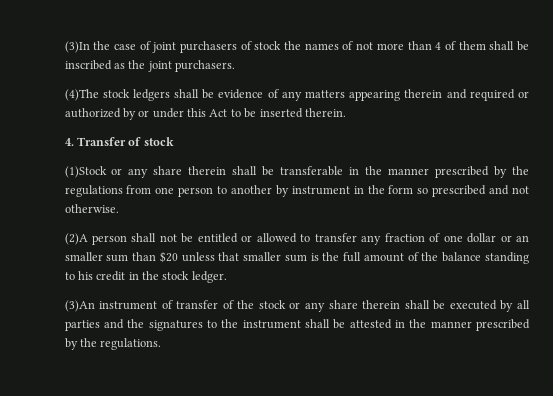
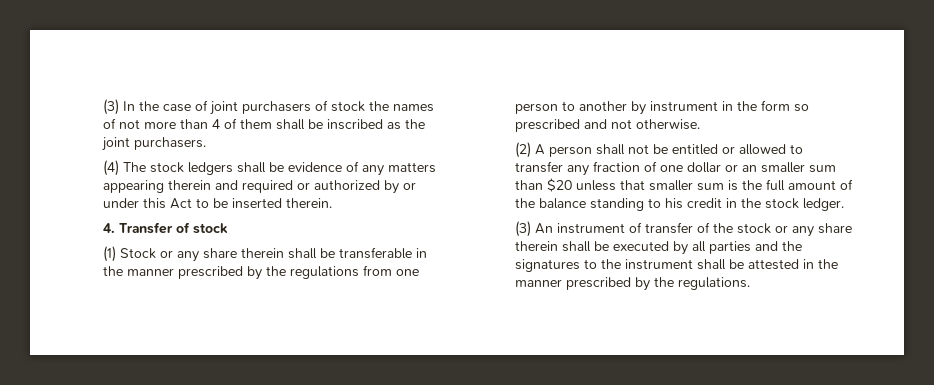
- (3)In the case of joint purchasers of stock the names of not more than 4 of them shall be inscribed as the joint purchasers.
+ (3) In the case of joint purchasers of stock the names of not more than 4 of them shall be inscribed as the joint purchasers.
- (4)The stock ledgers shall be evidence of any matters appearing therein and required or authorized by or under this Act to be inserted therein.
+ (4) The stock ledgers shall be evidence of any matters appearing therein and required or authorized by or under this Act to be inserted therein.
- (1)Stock or any share therein shall be transferable in the manner prescribed by the regulations from one person to another by instrument in the form so prescribed and not otherwise.
+ (1) Stock or any share therein shall be transferable in the manner prescribed by the regulations from one person to another by instrument in the form so prescribed and not otherwise.
- (2)A person shall not be entitled or allowed to transfer any fraction of one dollar or an smaller sum than $20 unless that smaller sum is the full amount of the balance standing to his credit in the stock ledger.
+ (2) A person shall not be entitled or allowed to transfer any fraction of one dollar or an smaller sum than $20 unless that smaller sum is the full amount of the balance standing to his credit in the stock ledger.
- (3)An instrument of transfer of the stock or any share therein shall be executed by all parties and the signatures to the instrument shall be attested in the manner prescribed by the regulations.
+ (3) An instrument of transfer of the stock or any share therein shall be executed by all parties and the signatures to the instrument shall be attested in the manner prescribed by the regulations.

